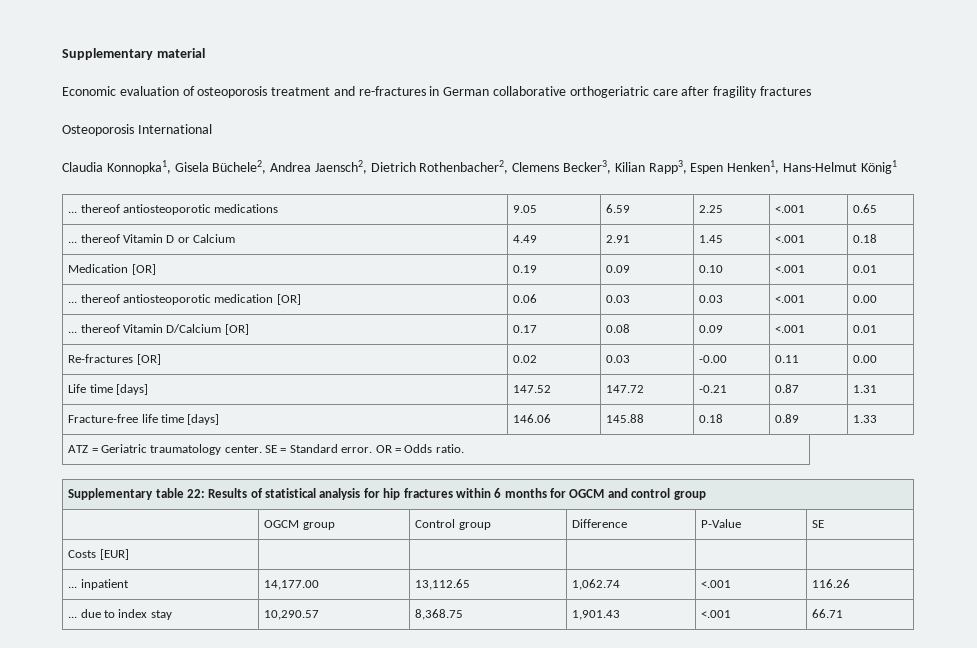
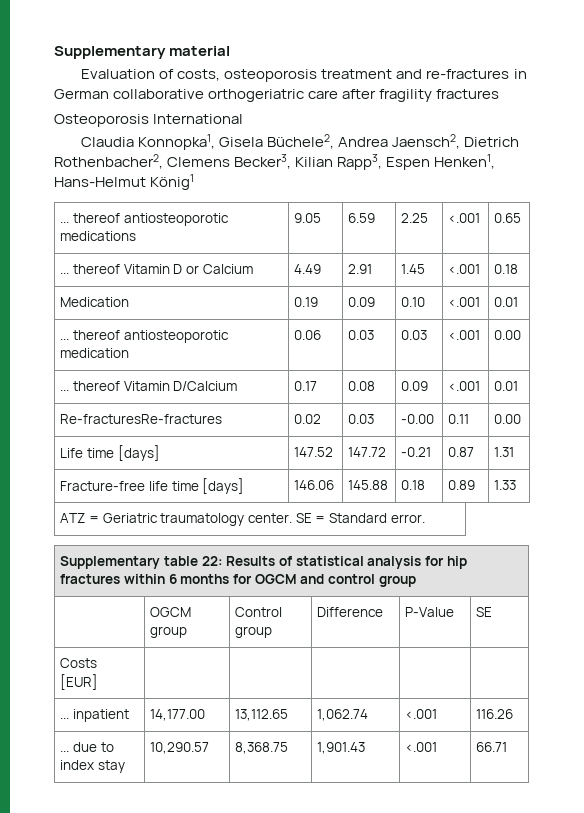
- Economic evaluation of osteoporosis treatment and re-fractures in German collaborative orthogeriatric care after fragility fractures
+ Evaluation of costs, osteoporosis treatment and re-fractures in German collaborative orthogeriatric care after fragility fractures
- Medication [OR] | 0.19 | 0.09 | 0.10 | <.001 | 0.01
+ Medication | 0.19 | 0.09 | 0.10 | <.001 | 0.01
- ... thereof antiosteoporotic medication [OR] | 0.06 | 0.03 | 0.03 | <.001 | 0.00
+ ... thereof antiosteoporotic medication | 0.06 | 0.03 | 0.03 | <.001 | 0.00
- ... thereof Vitamin D/Calcium [OR] | 0.17 | 0.08 | 0.09 | <.001 | 0.01
+ ... thereof Vitamin D/Calcium | 0.17 | 0.08 | 0.09 | <.001 | 0.01
- Re-fractures [OR] | 0.02 | 0.03 | -0.00 | 0.11 | 0.00
+ Re-fracturesRe-fractures | 0.02 | 0.03 | -0.00 | 0.11 | 0.00
- ATZ = Geriatric traumatology center. SE = Standard error. OR = Odds ratio.
+ ATZ = Geriatric traumatology center. SE = Standard error.

